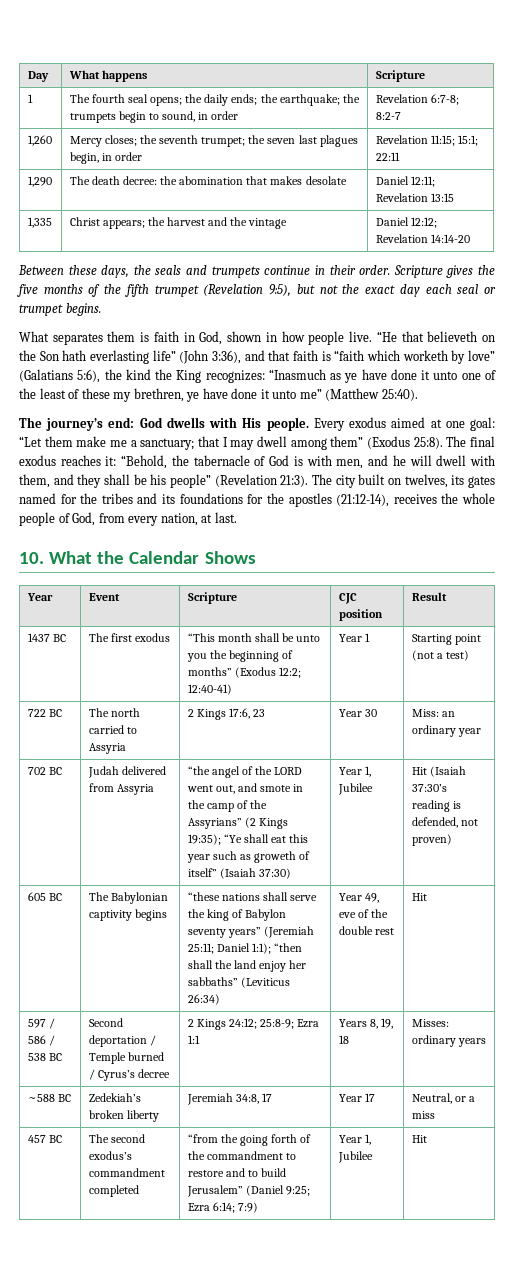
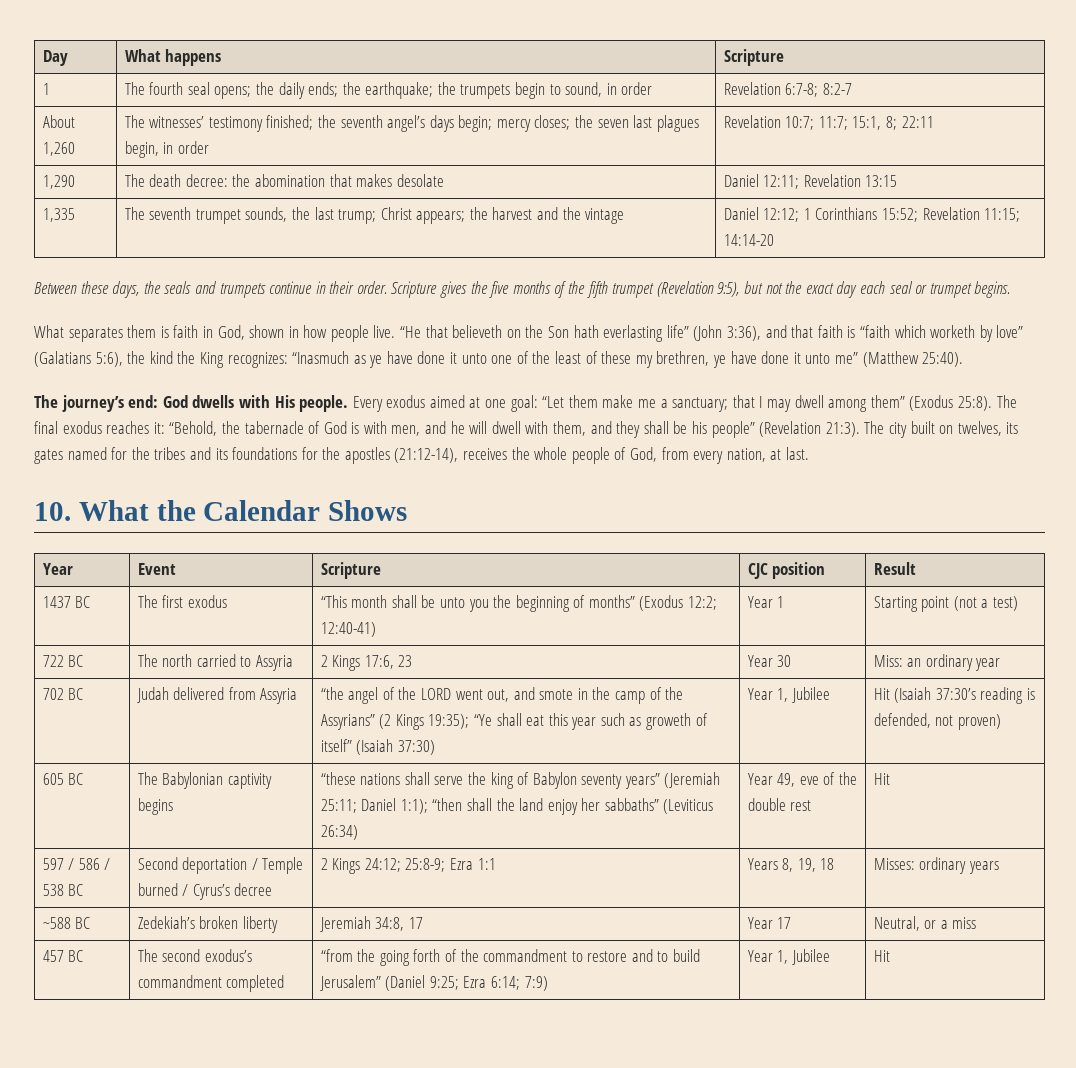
- 1,260 | Mercy closes; the seventh trumpet; the seven last plagues begin, in order | Revelation 11:15; 15:1; 22:11
+ About 1,260 | The witnesses’ testimony finished; the seventh angel’s days begin; mercy closes; the seven last plagues begin, in order | Revelation 10:7; 11:7; 15:1, 8; 22:11
- 1,335 | Christ appears; the harvest and the vintage | Daniel 12:12; Revelation 14:14-20
+ 1,335 | The seventh trumpet sounds, the last trump; Christ appears; the harvest and the vintage | Daniel 12:12; 1 Corinthians 15:52; Revelation 11:15; 14:14-20

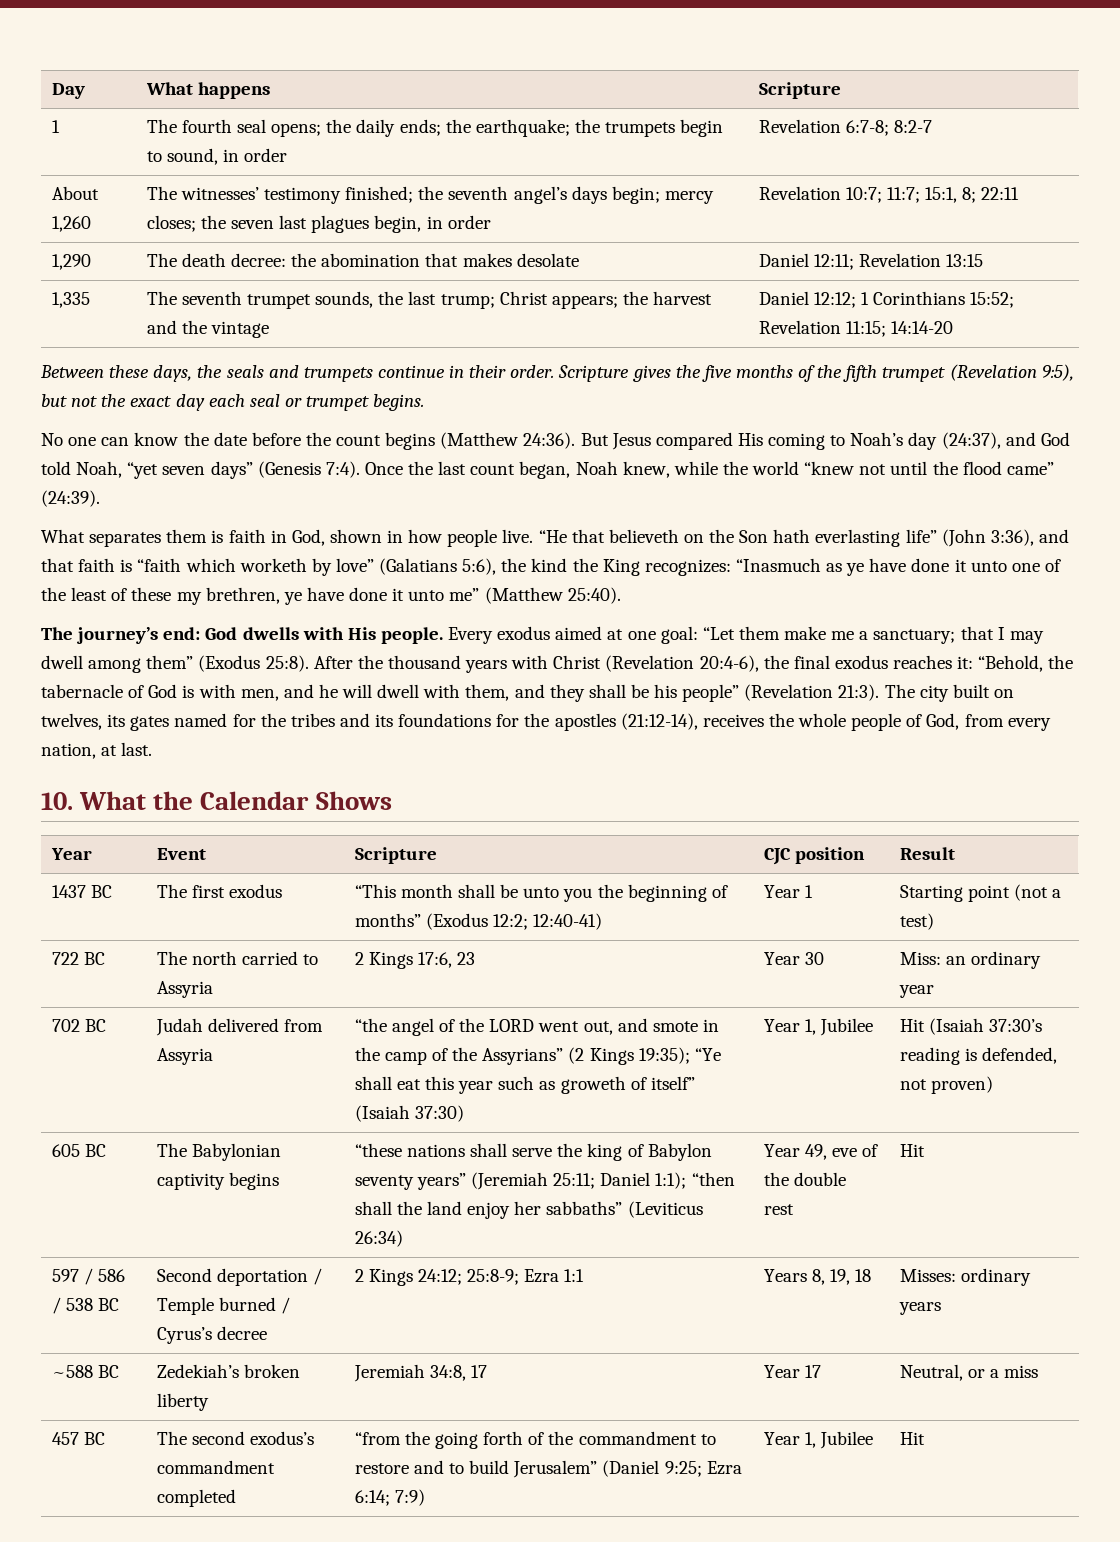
+ No one can know the date before the count begins (Matthew 24:36). But Jesus compared His coming to Noah’s day (24:37), and God told Noah, “yet seven days” (Genesis 7:4). Once the last count began, Noah knew, while the world “knew not until the flood came” (24:39).
- The final exodus reaches it: “Behold, the tabernacle of God is with men, and he will dwell with them, and they shall be his people” (Revelation 21:3).
+ After the thousand years with Christ (Revelation 20:4-6), the final exodus reaches it: “Behold, the tabernacle of God is with men, and he will dwell with them, and they shall be his people” (Revelation 21:3).

